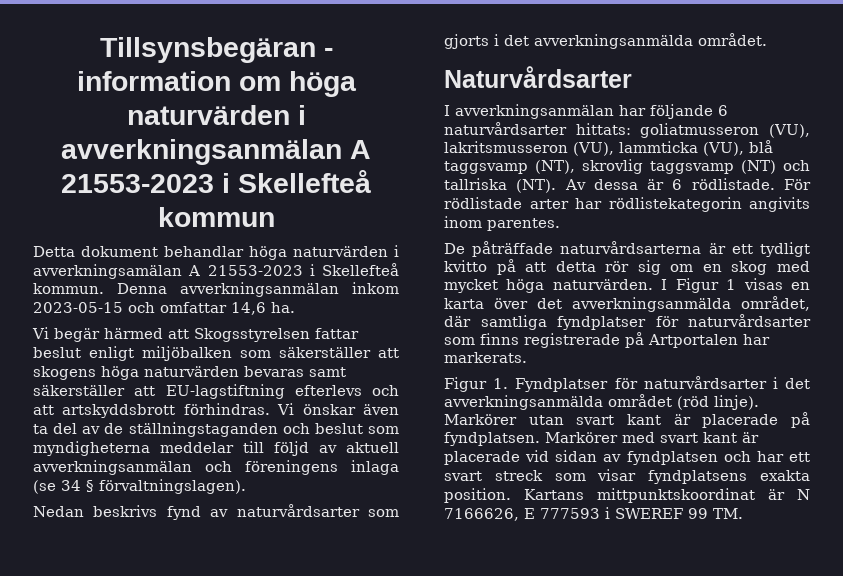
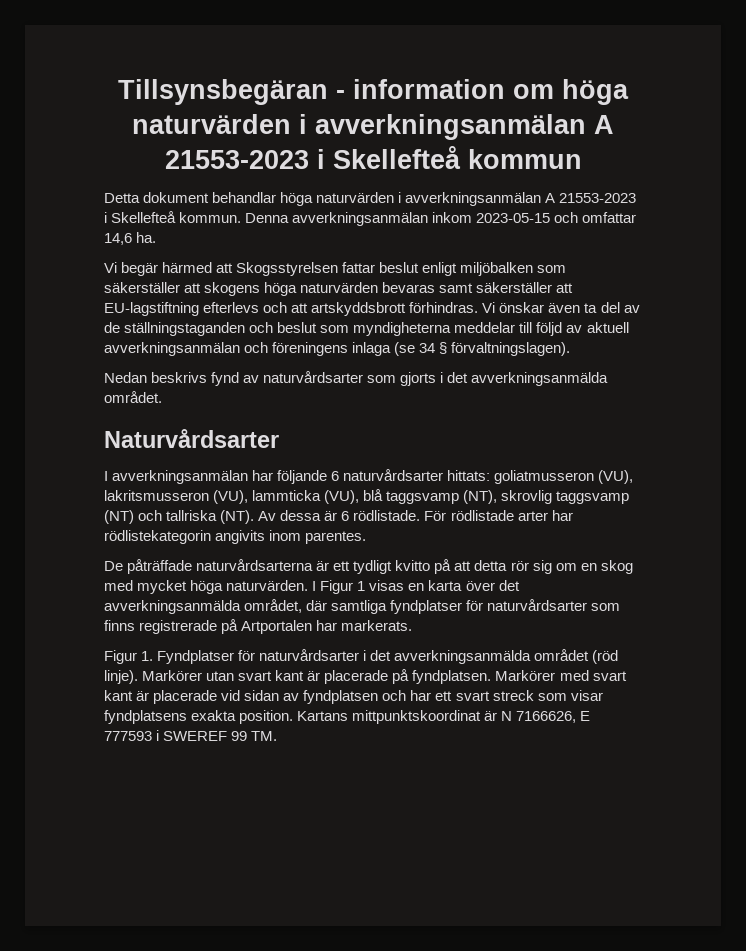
- Detta dokument behandlar höga naturvärden i avverkningsamälan A 21553-2023 i Skellefteå kommun.
+ Detta dokument behandlar höga naturvärden i avverkningsanmälan A 21553-2023 i Skellefteå kommun.

